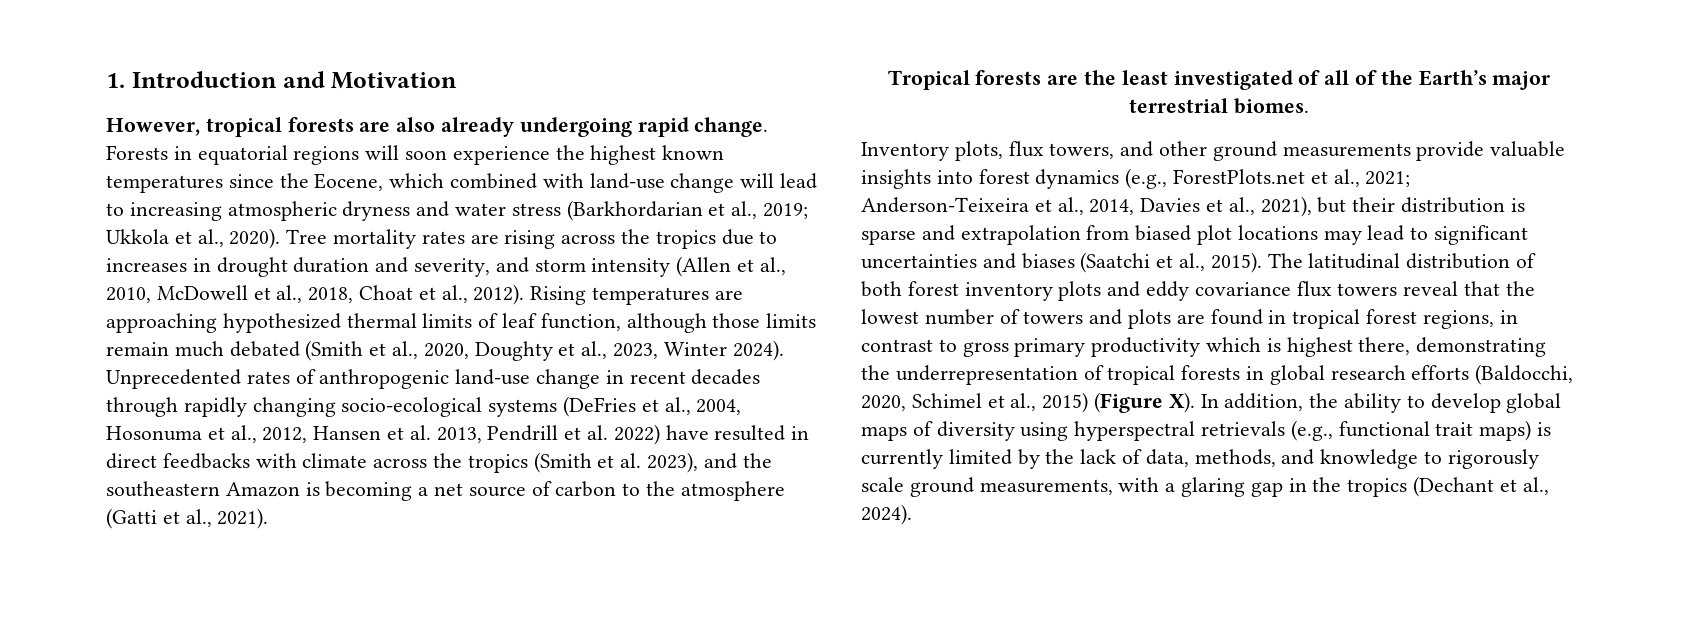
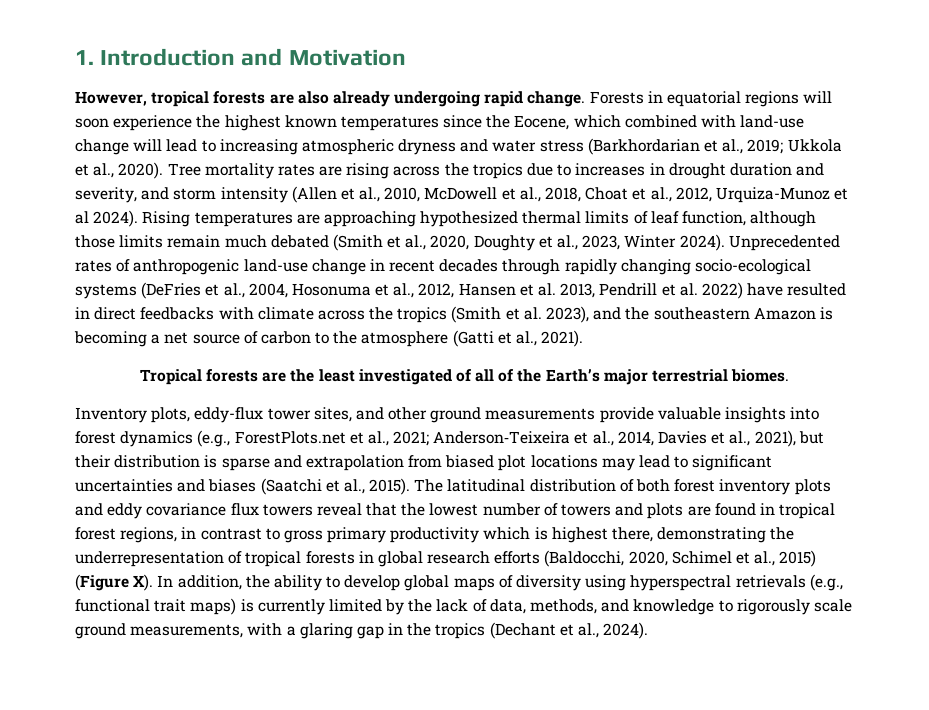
- Tree mortality rates are rising across the tropics due to increases in drought duration and severity, and storm intensity (Allen et al., 2010, McDowell et al., 2018, Choat et al., 2012).
+ Tree mortality rates are rising across the tropics due to increases in drought duration and severity, and storm intensity (Allen et al., 2010, McDowell et al., 2018, Choat et al., 2012, Urquiza-Munoz et al 2024).
- Inventory plots, flux towers, and other ground measurements provide valuable insights into forest dynamics (e.g., ForestPlots.net et al., 2021; Anderson‐Teixeira et al., 2014, Davies et al., 2021), but their distribution is sparse and extrapolation from biased plot locations may lead to significant uncertainties and biases (Saatchi et al., 2015).
+ Inventory plots, eddy-flux tower sites, and other ground measurements provide valuable insights into forest dynamics (e.g., ForestPlots.net et al., 2021; Anderson‐Teixeira et al., 2014, Davies et al., 2021), but their distribution is sparse and extrapolation from biased plot locations may lead to significant uncertainties and biases (Saatchi et al., 2015).

